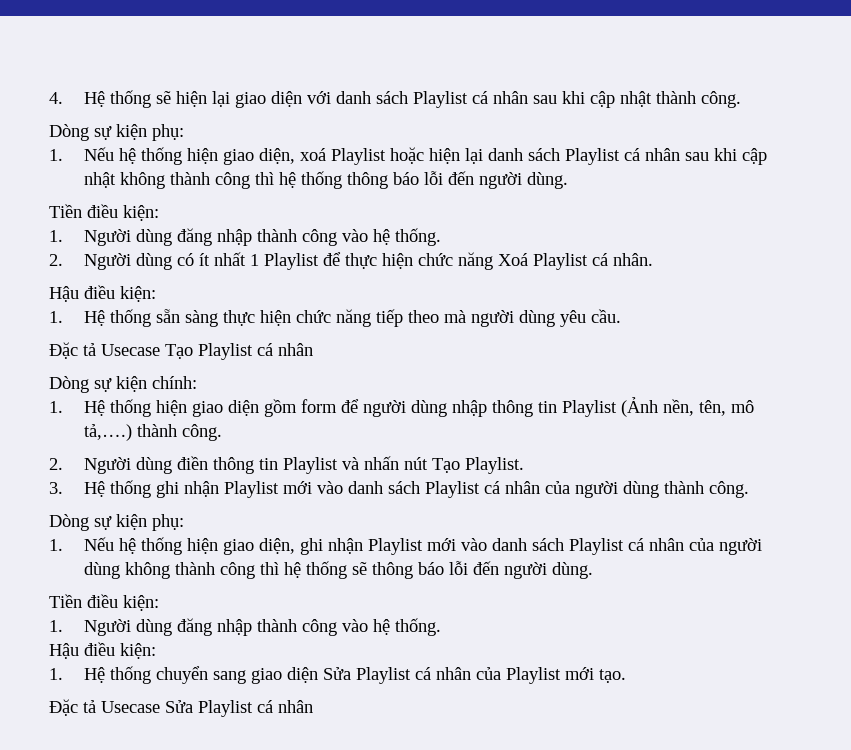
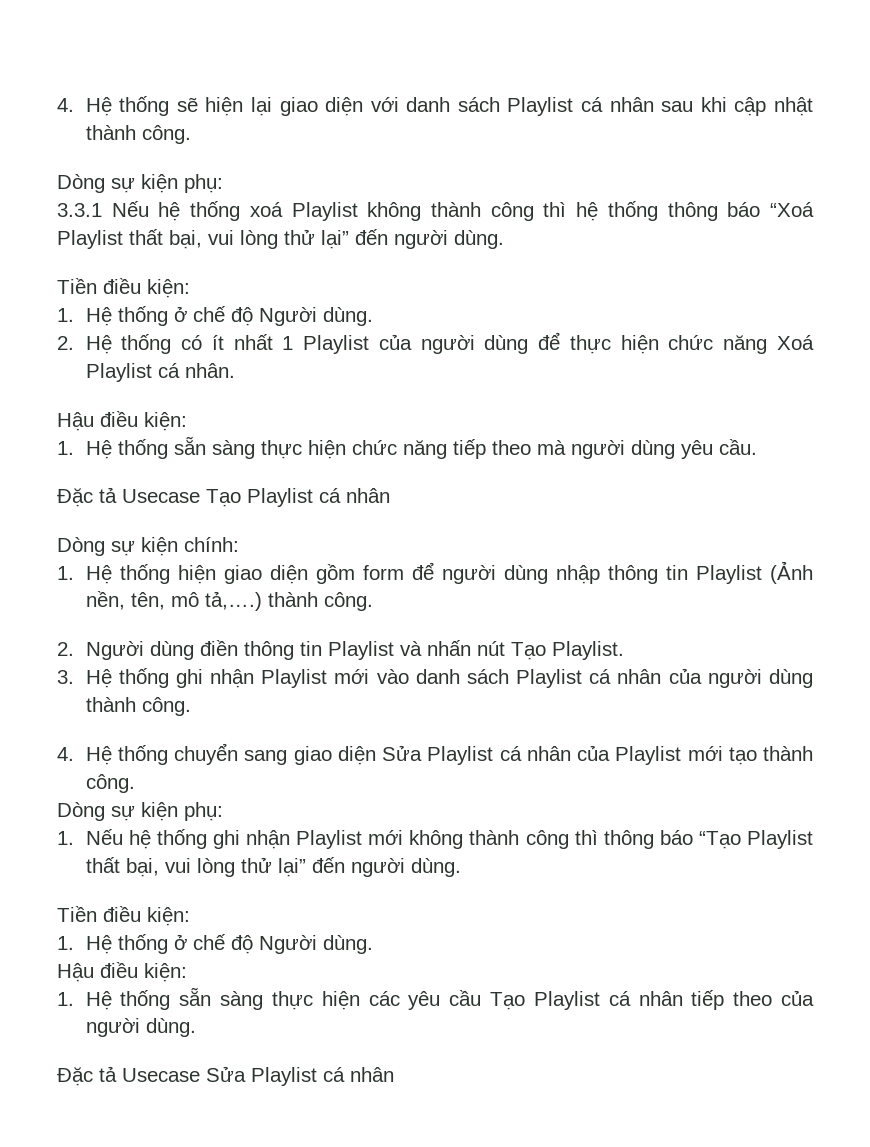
- 1. Nếu hệ thống hiện giao diện, xoá Playlist hoặc hiện lại danh sách Playlist cá nhân sau khi cập nhật không thành công thì hệ thống thông báo lỗi đến người dùng.
+ 3.3.1 Nếu hệ thống xoá Playlist không thành công thì hệ thống thông báo “Xoá Playlist thất bại, vui lòng thử lại” đến người dùng.
  Tiền điều kiện:
- 1. Người dùng đăng nhập thành công vào hệ thống.
- 2. Người dùng có ít nhất 1 Playlist để thực hiện chức năng Xoá Playlist cá nhân.
+ 1. Hệ thống ở chế độ Người dùng.
+ 2. Hệ thống có ít nhất 1 Playlist của người dùng để thực hiện chức năng Xoá Playlist cá nhân.
  3. Hệ thống ghi nhận Playlist mới vào danh sách Playlist cá nhân của người dùng thành công.
+ 4. Hệ thống chuyển sang giao diện Sửa Playlist cá nhân của Playlist mới tạo thành công.
  Dòng sự kiện phụ:
- 1. Nếu hệ thống hiện giao diện, ghi nhận Playlist mới vào danh sách Playlist cá nhân của người dùng không thành công thì hệ thống sẽ thông báo lỗi đến người dùng.
+ 1. Nếu hệ thống ghi nhận Playlist mới không thành công thì thông báo “Tạo Playlist thất bại, vui lòng thử lại” đến người dùng.
  Tiền điều kiện:
- 1. Người dùng đăng nhập thành công vào hệ thống.
+ 1. Hệ thống ở chế độ Người dùng.
  Hậu điều kiện:
- 1. Hệ thống chuyển sang giao diện Sửa Playlist cá nhân của Playlist mới tạo.
+ 1. Hệ thống sẵn sàng thực hiện các yêu cầu Tạo Playlist cá nhân tiếp theo của người dùng.

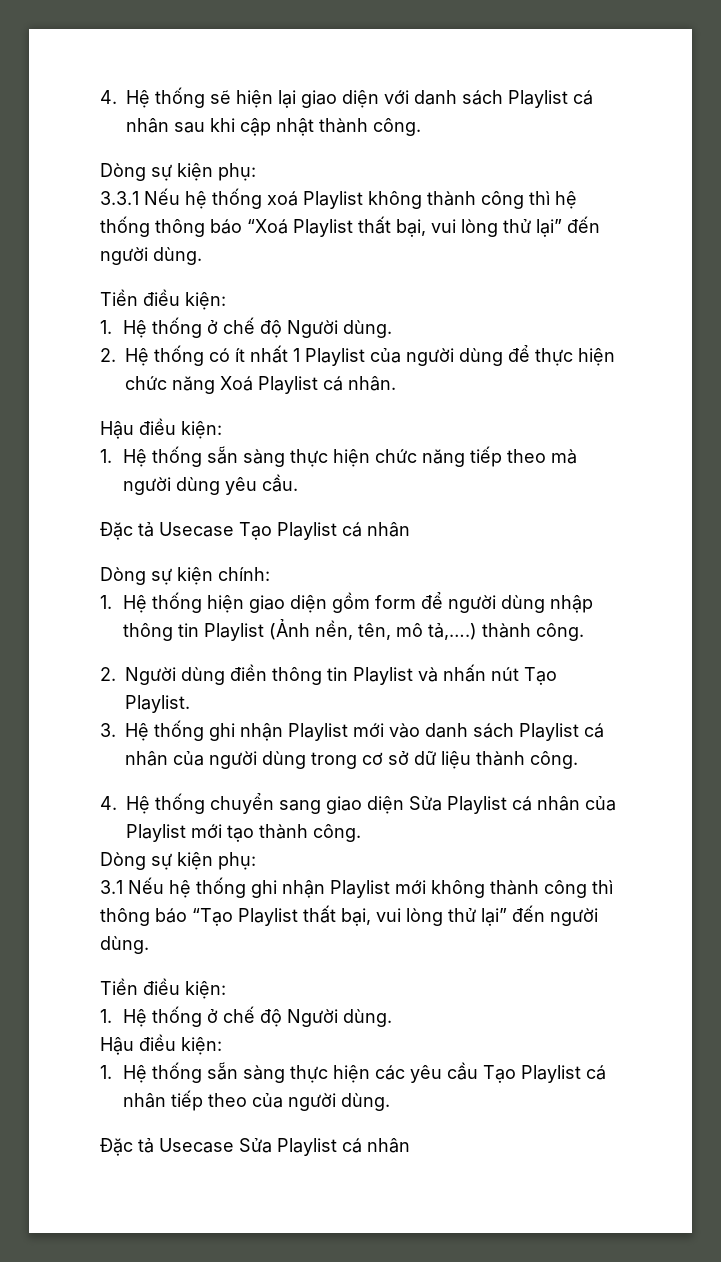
- 3. Hệ thống ghi nhận Playlist mới vào danh sách Playlist cá nhân của người dùng thành công.
+ 3. Hệ thống ghi nhận Playlist mới vào danh sách Playlist cá nhân của người dùng trong cơ sở dữ liệu thành công.
- 1. Nếu hệ thống ghi nhận Playlist mới không thành công thì thông báo “Tạo Playlist thất bại, vui lòng thử lại” đến người dùng.
+ 3.1 Nếu hệ thống ghi nhận Playlist mới không thành công thì thông báo “Tạo Playlist thất bại, vui lòng thử lại” đến người dùng.

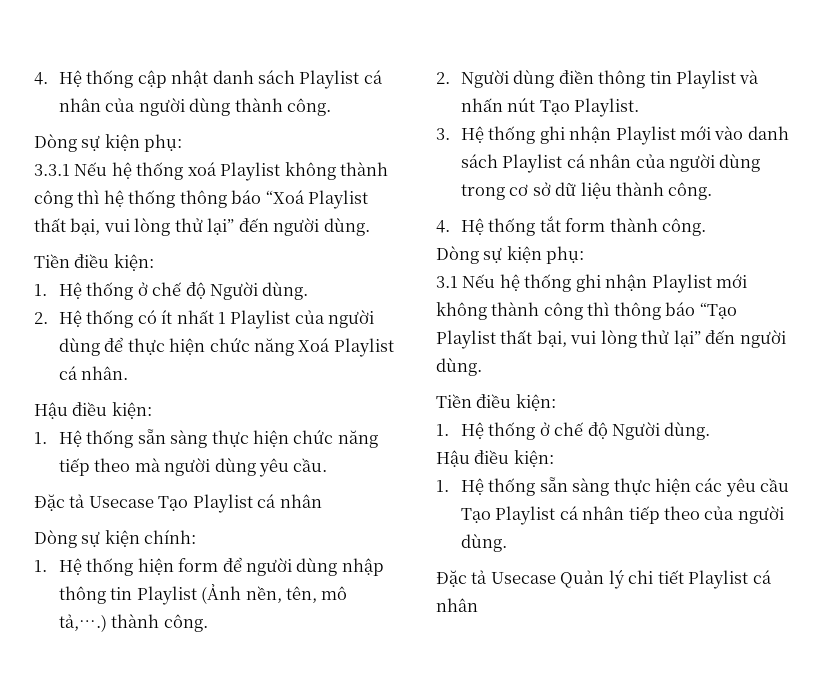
- 4. Hệ thống sẽ hiện lại giao diện với danh sách Playlist cá nhân sau khi cập nhật thành công.
+ 4. Hệ thống cập nhật danh sách Playlist cá nhân của người dùng thành công.
- 1. Hệ thống hiện giao diện gồm form để người dùng nhập thông tin Playlist (Ảnh nền, tên, mô tả,….) thành công.
+ 1. Hệ thống hiện form để người dùng nhập thông tin Playlist (Ảnh nền, tên, mô tả,….) thành công.
- 4. Hệ thống chuyển sang giao diện Sửa Playlist cá nhân của Playlist mới tạo thành công.
+ 4. Hệ thống tắt form thành công.
- Đặc tả Usecase Sửa Playlist cá nhân
+ Đặc tả Usecase Quản lý chi tiết Playlist cá nhân

